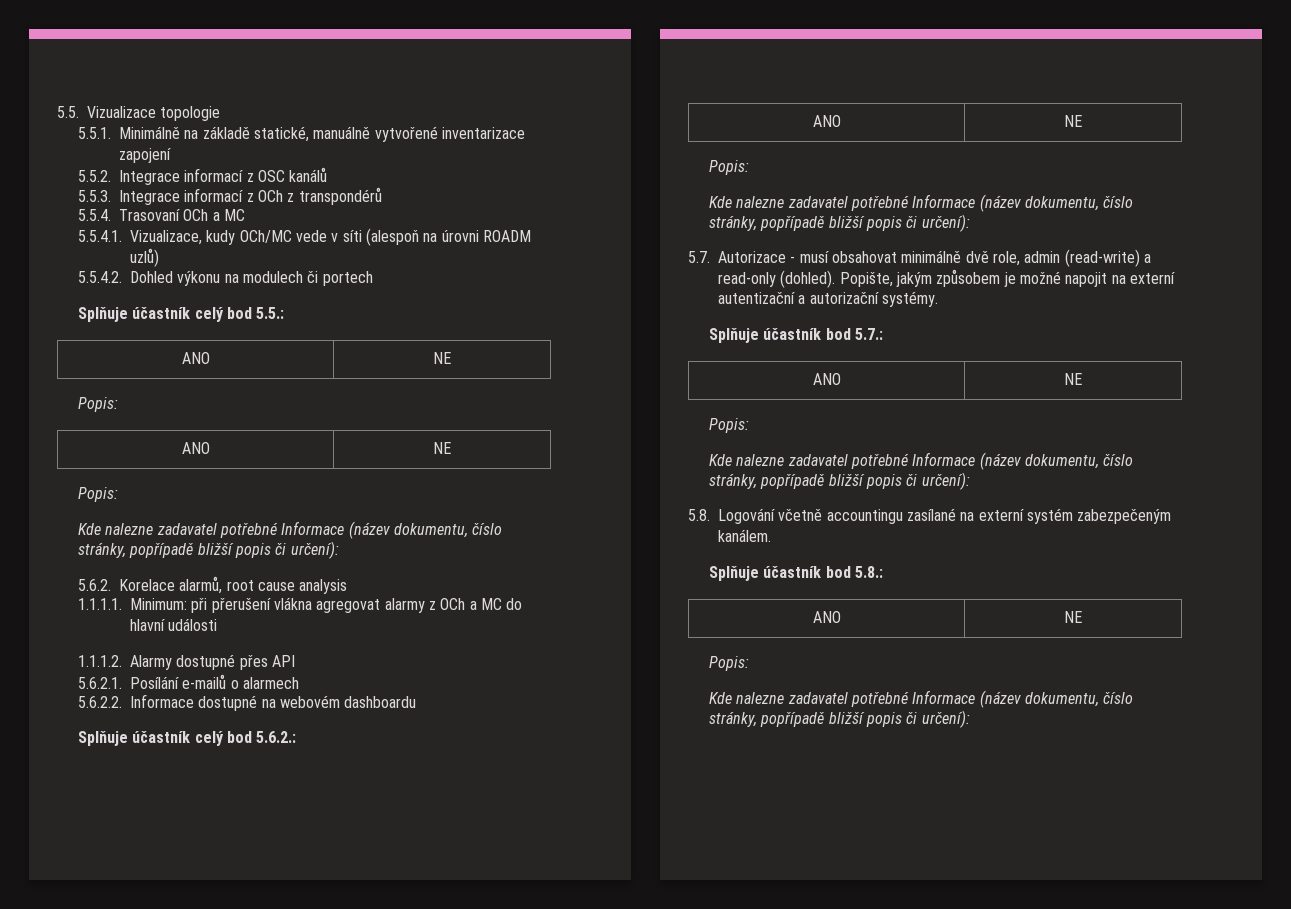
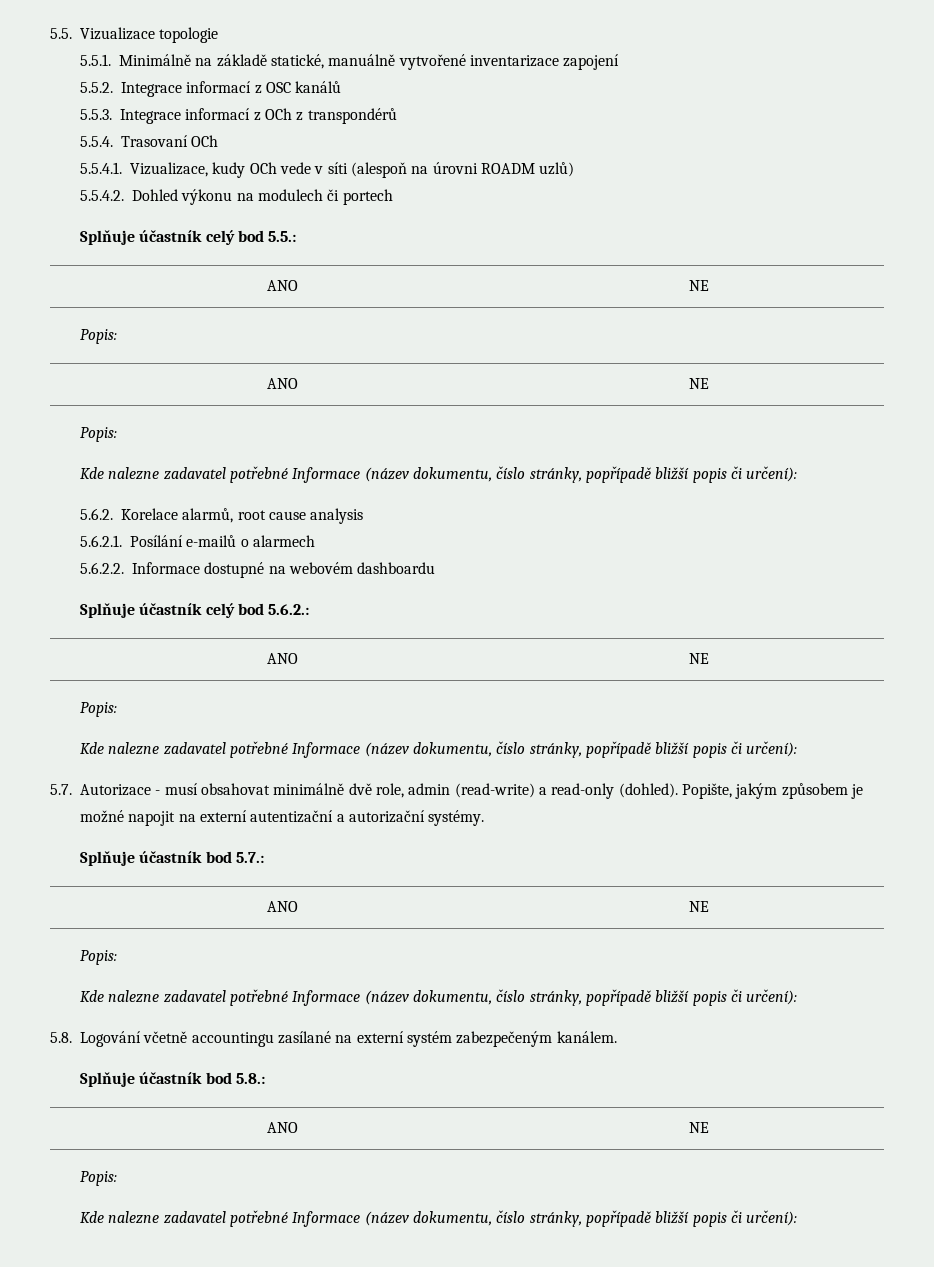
- 5.5.4. Trasovaní OCh a MC
+ 5.5.4. Trasovaní OCh
- 5.5.4.1. Vizualizace, kudy OCh/MC vede v síti (alespoň na úrovni ROADM uzlů)
+ 5.5.4.1. Vizualizace, kudy OCh vede v síti (alespoň na úrovni ROADM uzlů)
- 1.1.1.1. Minimum: při přerušení vlákna agregovat alarmy z OCh a MC do hlavní události
- 1.1.1.2. Alarmy dostupné přes API

